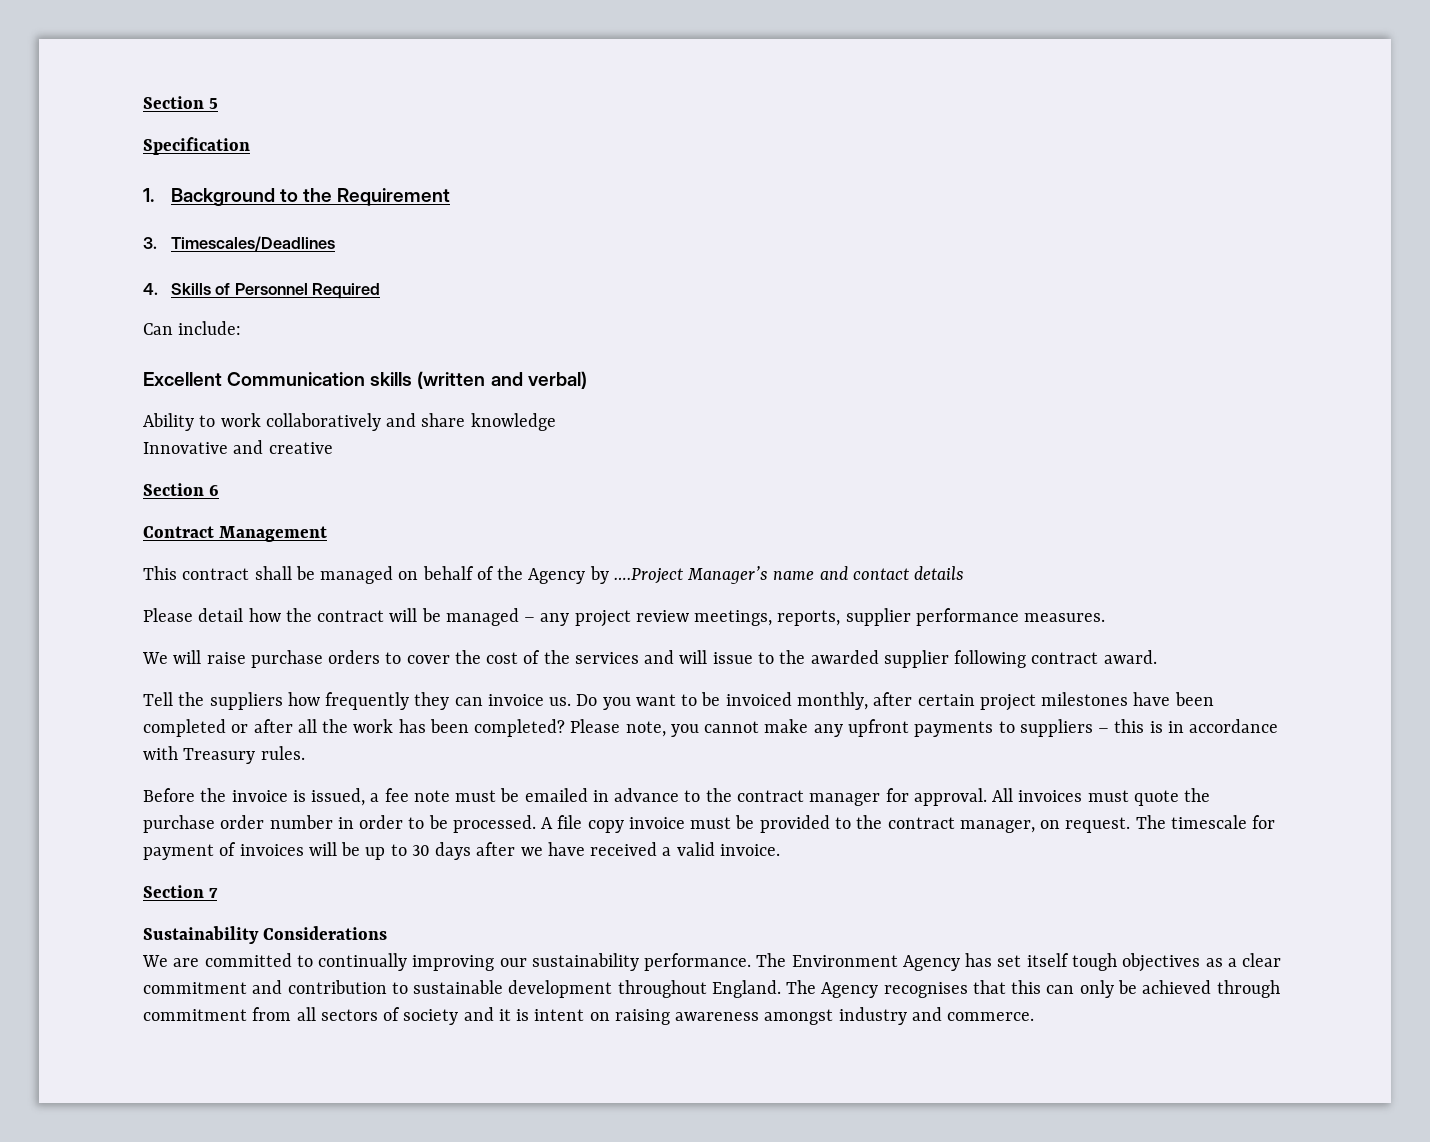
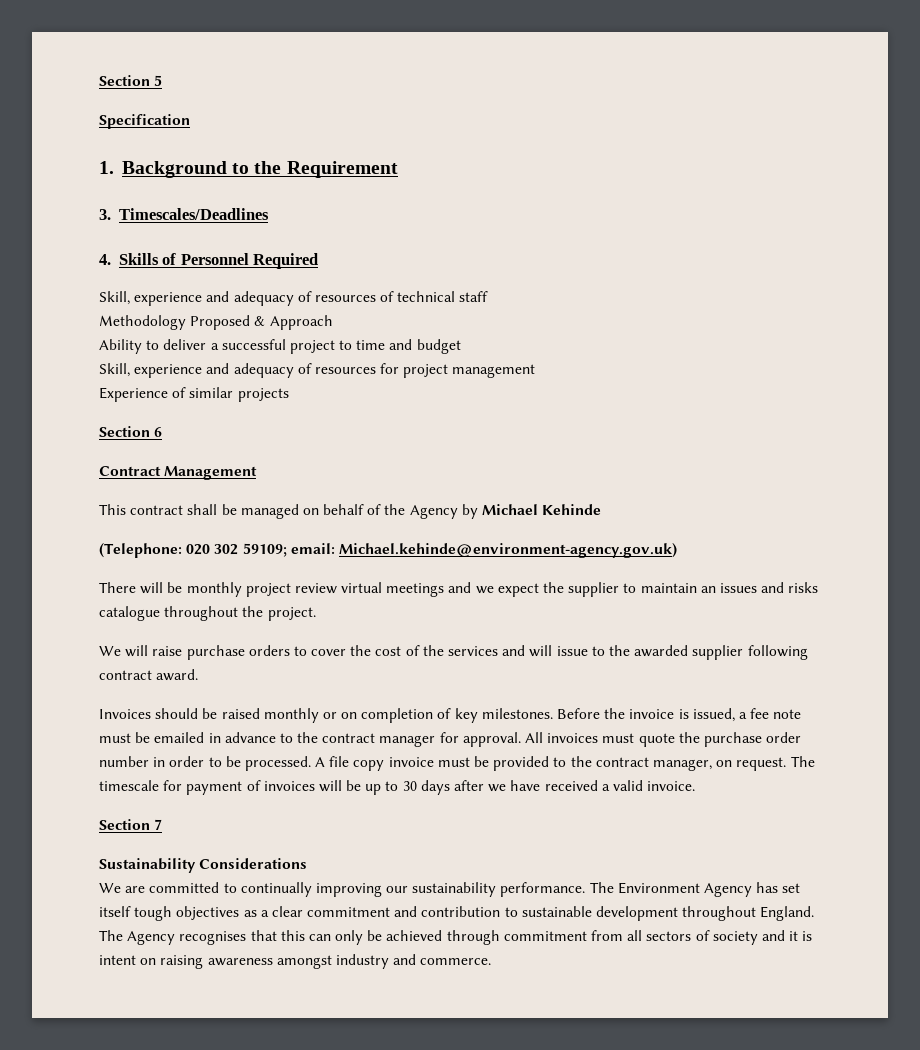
- Can include:
- Excellent Communication skills (written and verbal)
- Ability to work collaboratively and share knowledge
- Innovative and creative
+ Skill, experience and adequacy of resources of technical staff
+ Methodology Proposed & Approach
+ Ability to deliver a successful project to time and budget
+ Skill, experience and adequacy of resources for project management
+ Experience of similar projects
- This contract shall be managed on behalf of the Agency by ….Project Manager’s name and contact details
- Please detail how the contract will be managed – any project review meetings, reports, supplier performance measures.
+ This contract shall be managed on behalf of the Agency by Michael Kehinde
+ (Telephone: 020 302 59109; email: Michael.kehinde@environment-agency.gov.uk)
+ There will be monthly project review virtual meetings and we expect the supplier to maintain an issues and risks catalogue throughout the project.
- Tell the suppliers how frequently they can invoice us. Do you want to be invoiced monthly, after certain project milestones have been completed or after all the work has been completed? Please note, you cannot make any upfront payments to suppliers – this is in accordance with Treasury rules.
- Before the invoice is issued, a fee note must be emailed in advance to the contract manager for approval.
+ Invoices should be raised monthly or on completion of key milestones. Before the invoice is issued, a fee note must be emailed in advance to the contract manager for approval.

